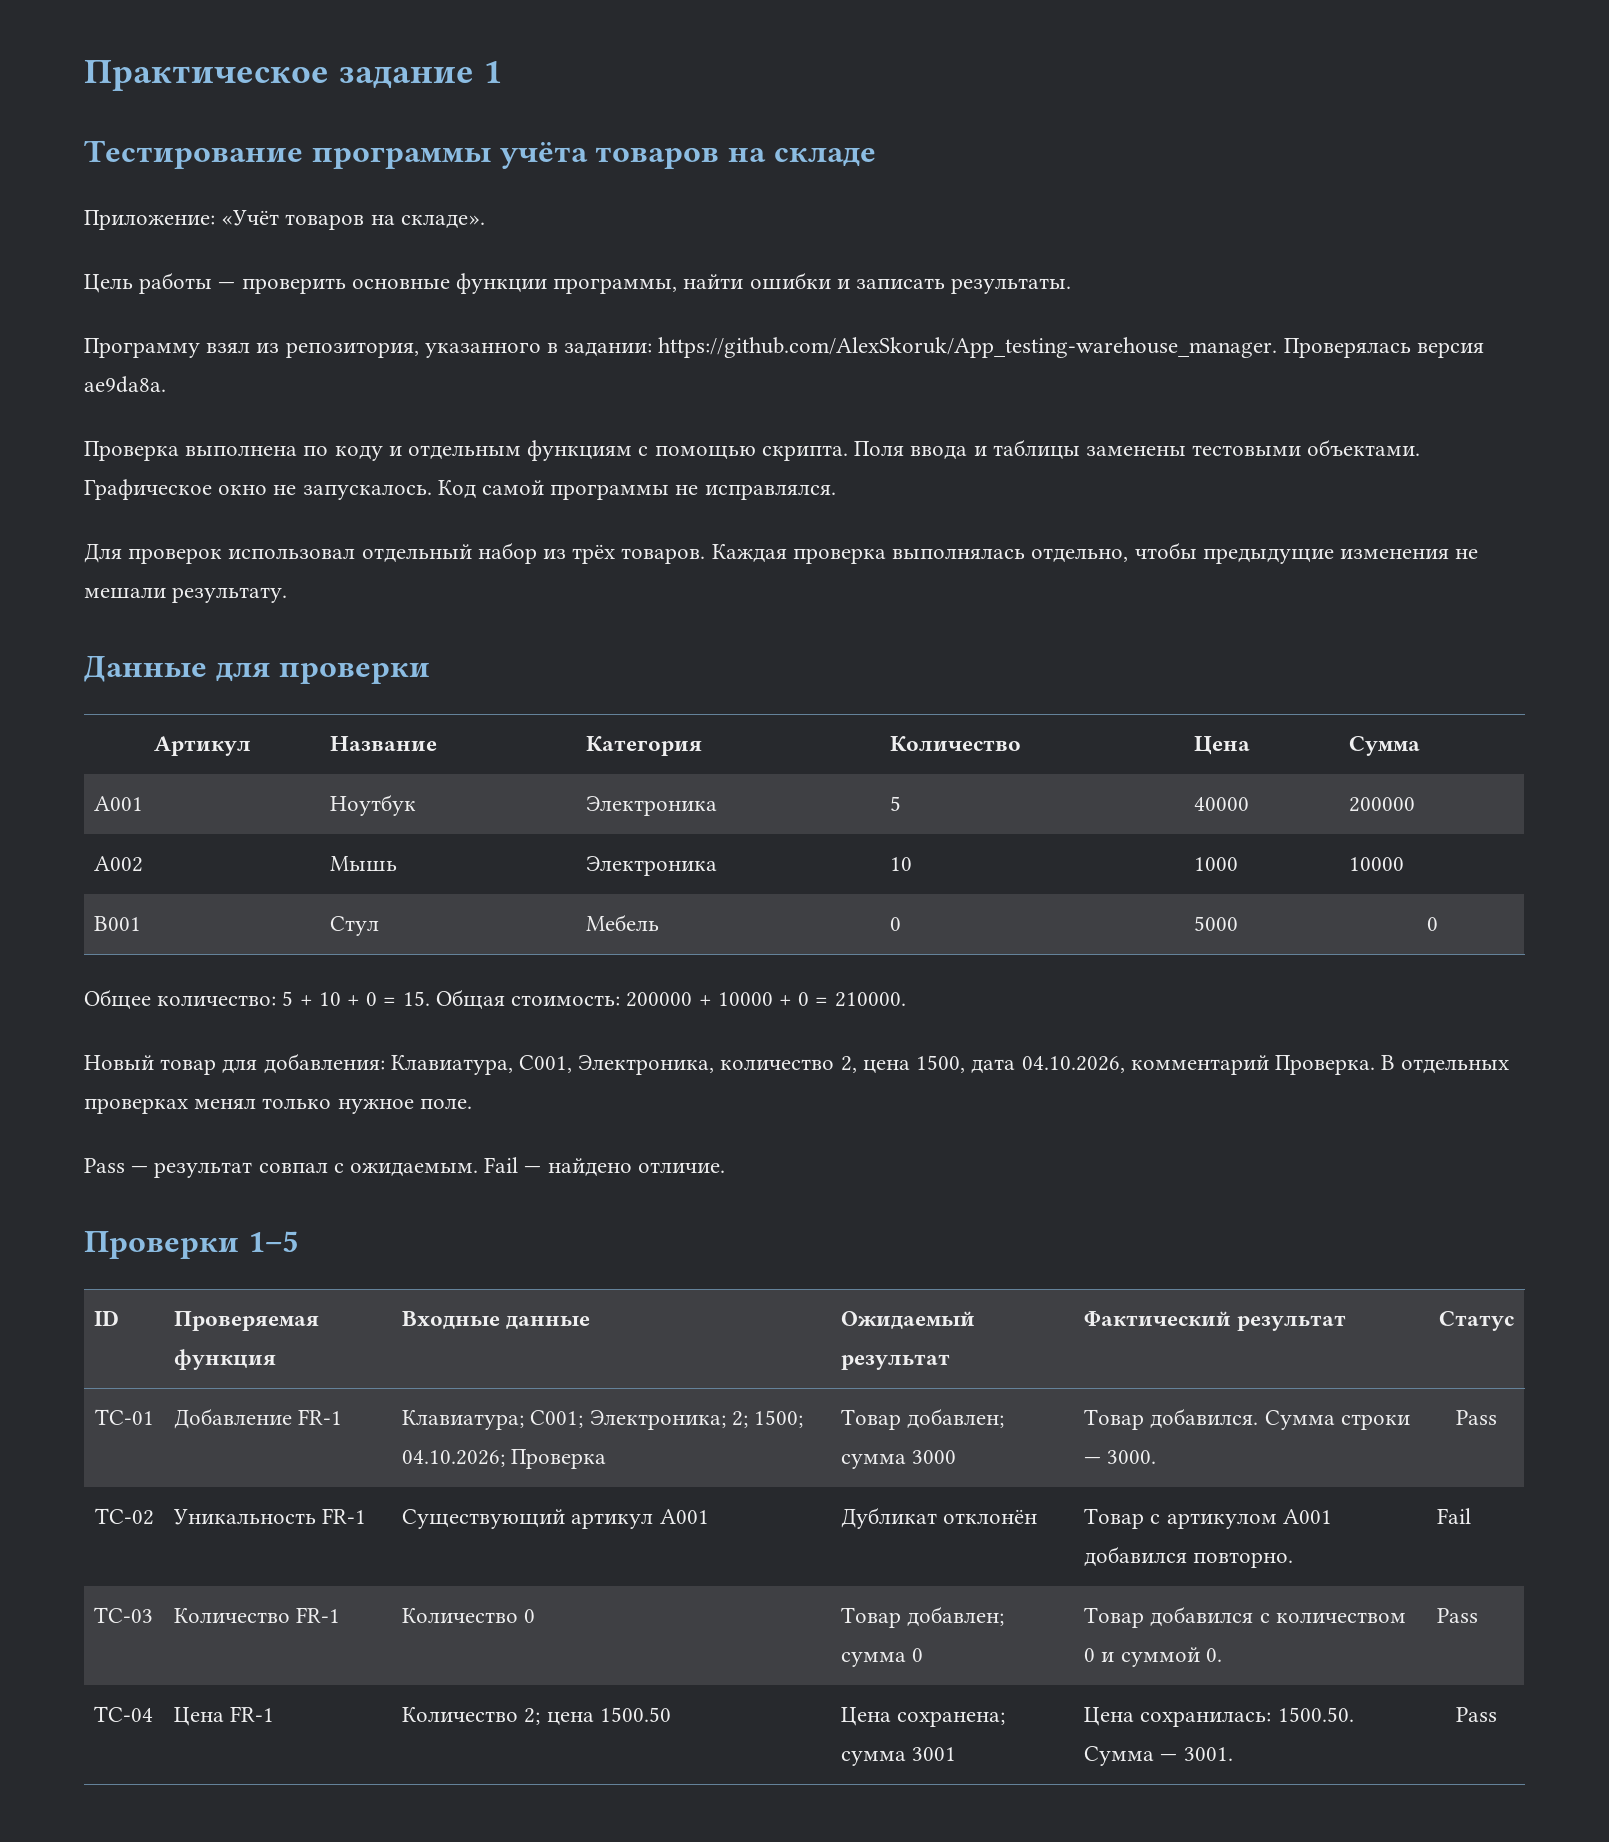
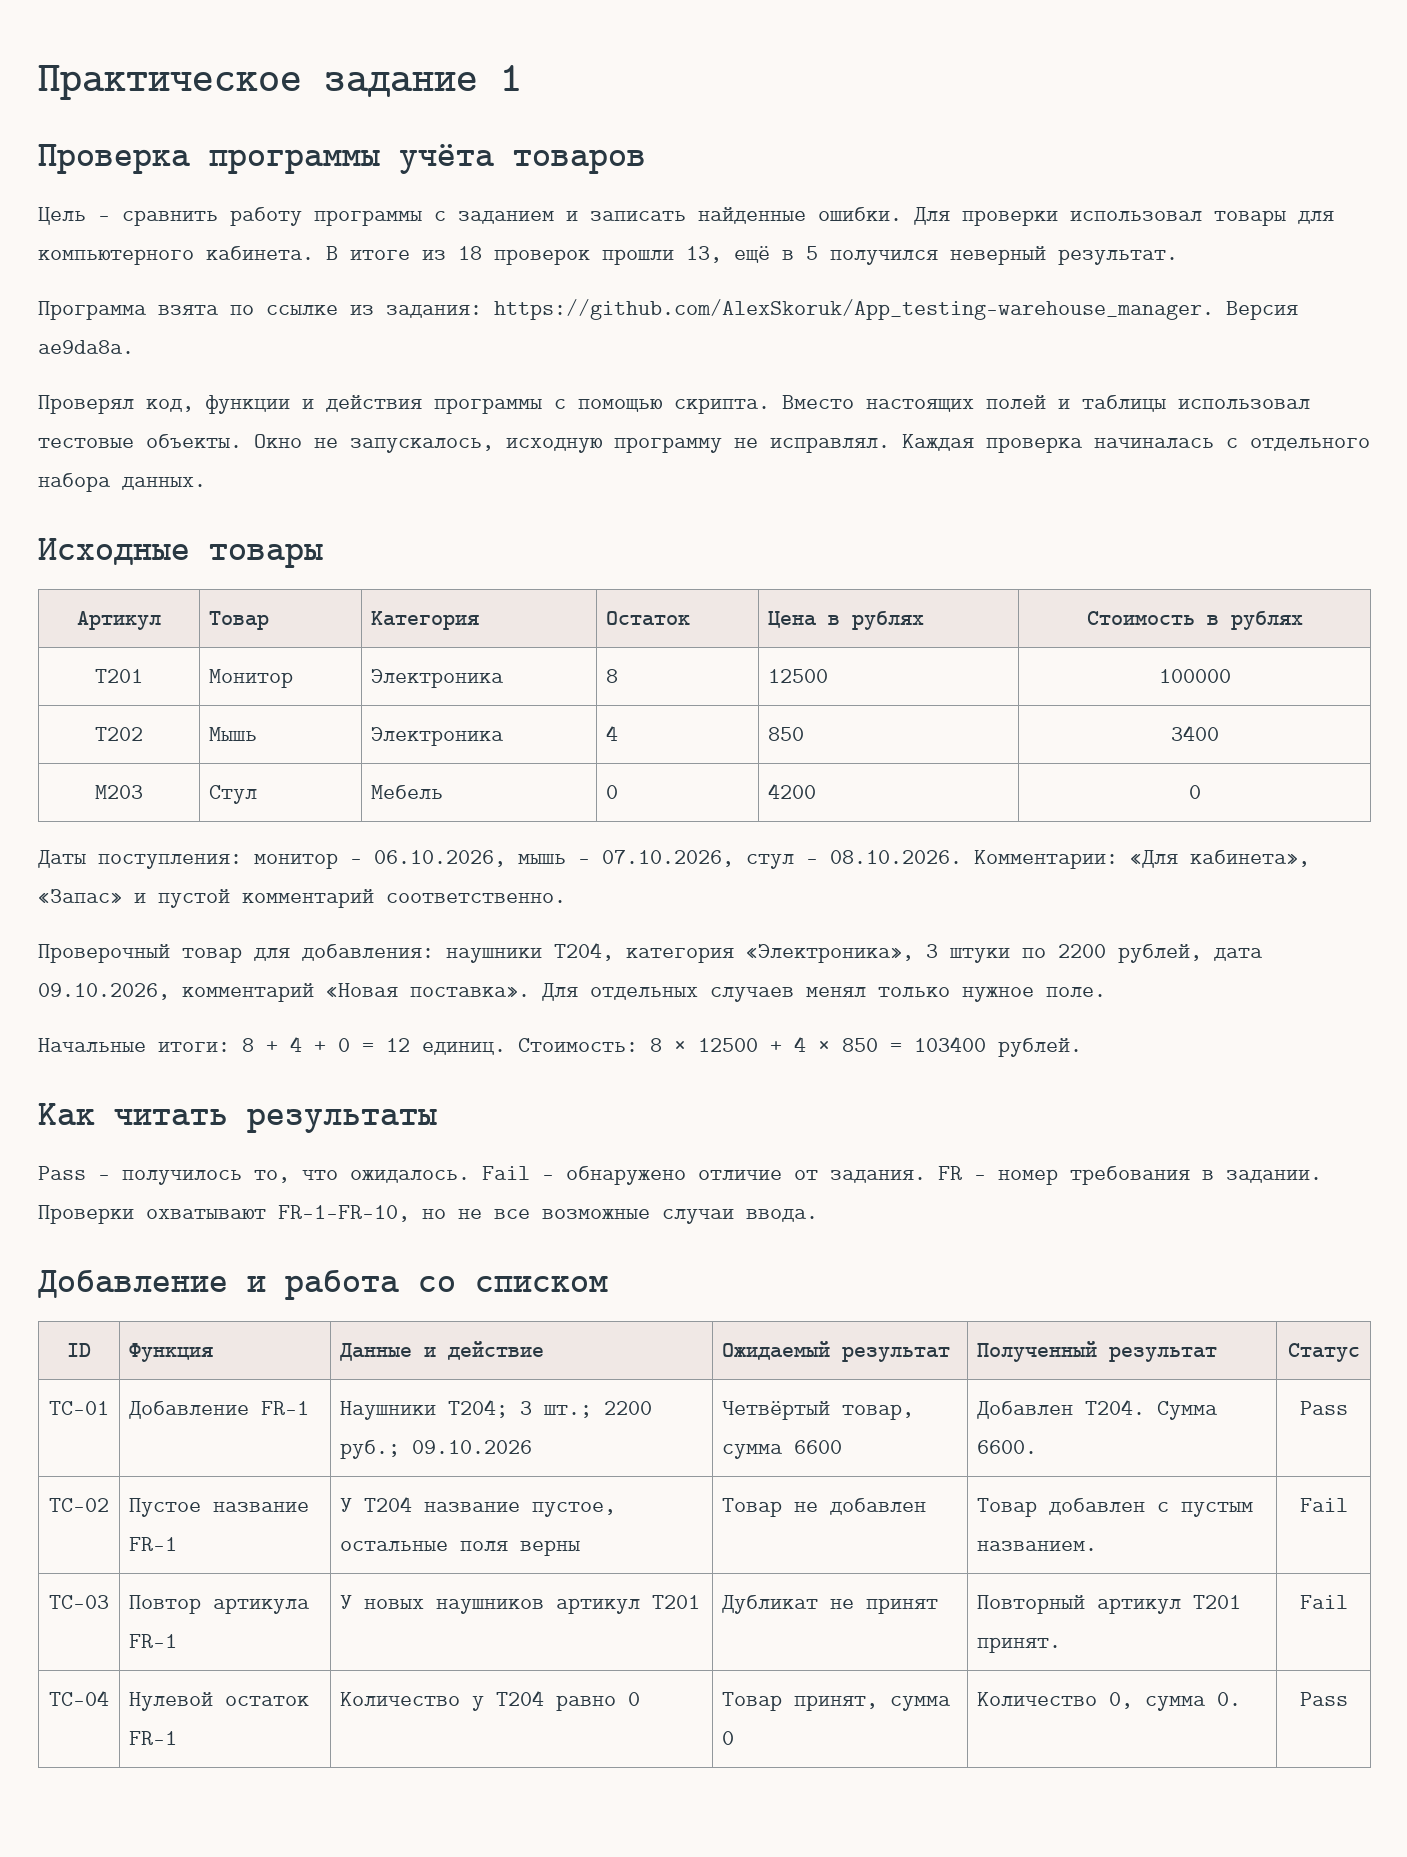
- Тестирование программы учёта товаров на складе
- Приложение: «Учёт товаров на складе».
- Цель работы — проверить основные функции программы, найти ошибки и записать результаты.
- Программу взял из репозитория, указанного в задании: https://github.com/AlexSkoruk/App_testing-warehouse_manager. Проверялась версия ae9da8a.
- Проверка выполнена по коду и отдельным функциям с помощью скрипта. Поля ввода и таблицы заменены тестовыми объектами. Графическое окно не запускалось. Код самой программы не исправлялся.
- Для проверок использовал отдельный набор из трёх товаров. Каждая проверка выполнялась отдельно, чтобы предыдущие изменения не мешали результату.
- Данные для проверки
+ Проверка программы учёта товаров
+ Цель — сравнить работу программы с заданием и записать найденные ошибки. Для проверки использовал товары для компьютерного кабинета. В итоге из 18 проверок прошли 13, ещё в 5 получился неверный результат.
+ Программа взята по ссылке из задания: https://github.com/AlexSkoruk/App_testing-warehouse_manager. Версия ae9da8a.
+ Проверял код, функции и действия программы с помощью скрипта. Вместо настоящих полей и таблицы использовал тестовые объекты. Окно не запускалось, исходную программу не исправлял. Каждая проверка начиналась с отдельного набора данных.
+ Исходные товары
- Артикул | Название | Категория | Количество | Цена | Сумма
- A001 | Ноутбук | Электроника | 5 | 40000 | 200000
- A002 | Мышь | Электроника | 10 | 1000 | 10000
- B001 | Стул | Мебель | 0 | 5000 | 0
+ Артикул | Товар | Категория | Остаток | Цена в рублях | Стоимость в рублях
+ T201 | Монитор | Электроника | 8 | 12500 | 100000
+ T202 | Мышь | Электроника | 4 | 850 | 3400
+ M203 | Стул | Мебель | 0 | 4200 | 0
- Общее количество: 5 + 10 + 0 = 15. Общая стоимость: 200000 + 10000 + 0 = 210000.
- Новый товар для добавления: Клавиатура, C001, Электроника, количество 2, цена 1500, дата 04.10.2026, комментарий Проверка. В отдельных проверках менял только нужное поле.
- Pass — результат совпал с ожидаемым. Fail — найдено отличие.
- Проверки 1–5
- ID | Проверяемая функция | Входные данные | Ожидаемый результат | Фактический результат | Статус
+ Даты поступления: монитор — 06.10.2026, мышь — 07.10.2026, стул — 08.10.2026. Комментарии: «Для кабинета», «Запас» и пустой комментарий соответственно.
+ Проверочный товар для добавления: наушники T204, категория «Электроника», 3 штуки по 2200 рублей, дата 09.10.2026, комментарий «Новая поставка». Для отдельных случаев менял только нужное поле.
+ Начальные итоги: 8 + 4 + 0 = 12 единиц. Стоимость: 8 × 12500 + 4 × 850 = 103400 рублей.
+ Как читать результаты
+ Pass — получилось то, что ожидалось. Fail — обнаружено отличие от задания. FR — номер требования в задании. Проверки охватывают FR-1–FR-10, но не все возможные случаи ввода.
+ Добавление и работа со списком
+ ID | Функция | Данные и действие | Ожидаемый результат | Полученный результат | Статус
- TC-01 | Добавление FR-1 | Клавиатура; C001; Электроника; 2; 1500; 04.10.2026; Проверка | Товар добавлен; сумма 3000 | Товар добавился. Сумма строки — 3000. | Pass
+ TC-01 | Добавление FR-1 | Наушники T204; 3 шт.; 2200 руб.; 09.10.2026 | Четвёртый товар, сумма 6600 | Добавлен T204. Сумма 6600. | Pass
- TC-02 | Уникальность FR-1 | Существующий артикул A001 | Дубликат отклонён | Товар с артикулом A001 добавился повторно. | Fail
- TC-03 | Количество FR-1 | Количество 0 | Товар добавлен; сумма 0 | Товар добавился с количеством 0 и суммой 0. | Pass
- TC-04 | Цена FR-1 | Количество 2; цена 1500.50 | Цена сохранена; сумма 3001 | Цена сохранилась: 1500.50. Сумма — 3001. | Pass
+ TC-02 | Пустое название FR-1 | У T204 название пустое, остальные поля верны | Товар не добавлен | Товар добавлен с пустым названием. | Fail
+ TC-03 | Повтор артикула FR-1 | У новых наушников артикул T201 | Дубликат не принят | Повторный артикул T201 принят. | Fail
+ TC-04 | Нулевой остаток FR-1 | Количество у T204 равно 0 | Товар принят, сумма 0 | Количество 0, сумма 0. | Pass

